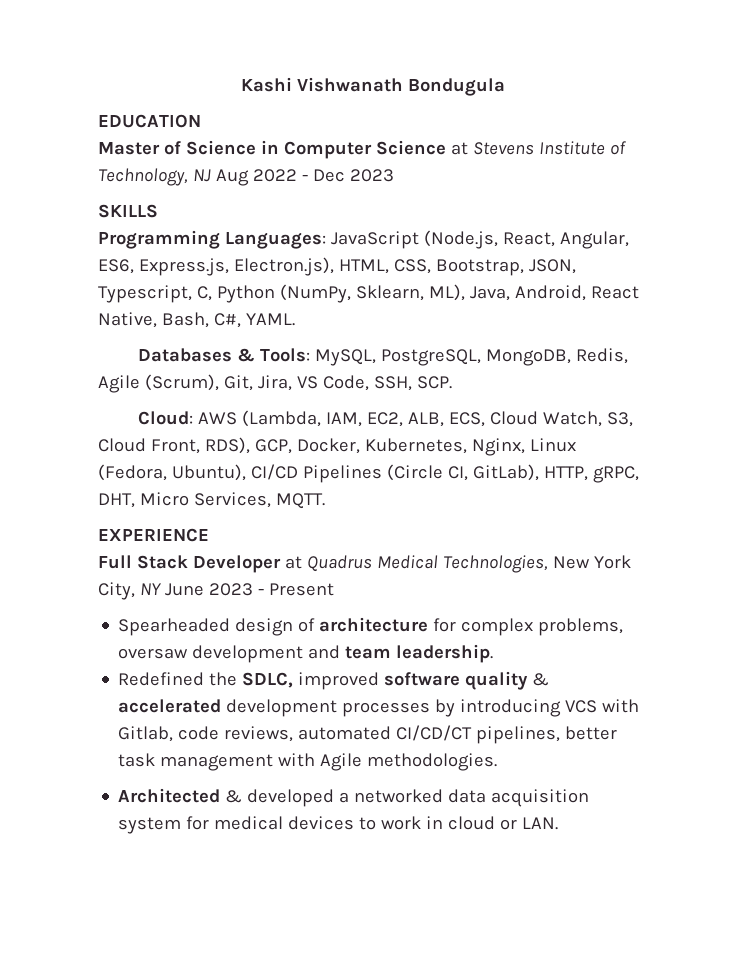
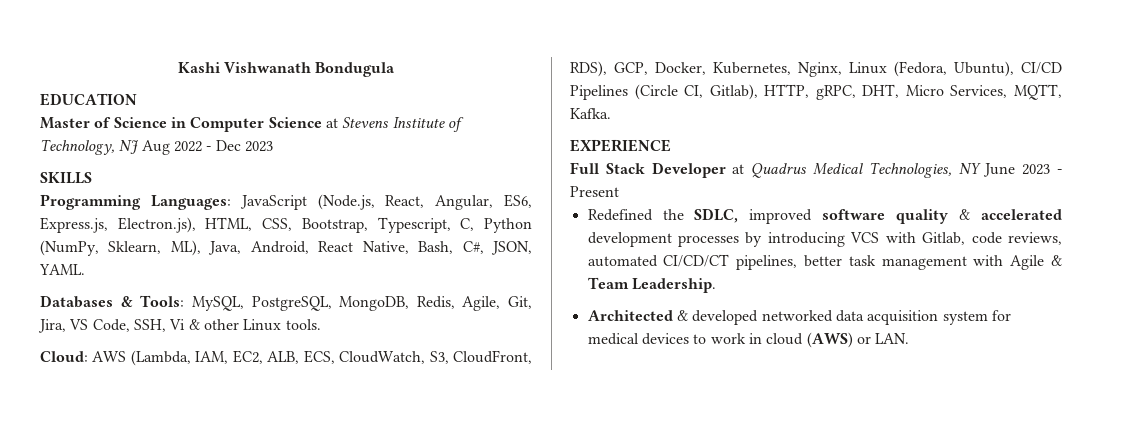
- Programming Languages: JavaScript (Node.js, React, Angular, ES6, Express.js, Electron.js), HTML, CSS, Bootstrap, JSON, Typescript, C, Python (NumPy, Sklearn, ML), Java, Android, React Native, Bash, C#, YAML.
+ Programming Languages: JavaScript (Node.js, React, Angular, ES6, Express.js, Electron.js), HTML, CSS, Bootstrap, Typescript, C, Python (NumPy, Sklearn, ML), Java, Android, React Native, Bash, C#, JSON, YAML.
- Databases & Tools: MySQL, PostgreSQL, MongoDB, Redis, Agile (Scrum), Git, Jira, VS Code, SSH, SCP.
+ Databases & Tools: MySQL, PostgreSQL, MongoDB, Redis, Agile, Git, Jira, VS Code, SSH, Vi & other Linux tools.
- Cloud: AWS (Lambda, IAM, EC2, ALB, ECS, Cloud Watch, S3, Cloud Front, RDS), GCP, Docker, Kubernetes, Nginx, Linux (Fedora, Ubuntu), CI/CD Pipelines (Circle CI, GitLab), HTTP, gRPC, DHT, Micro Services, MQTT.
+ Cloud: AWS (Lambda, IAM, EC2, ALB, ECS, CloudWatch, S3, CloudFront, RDS), GCP, Docker, Kubernetes, Nginx, Linux (Fedora, Ubuntu), CI/CD Pipelines (Circle CI, Gitlab), HTTP, gRPC, DHT, Micro Services, MQTT, Kafka.
- Full Stack Developer at Quadrus Medical Technologies, New York City, NY June 2023 - Present
+ Full Stack Developer at Quadrus Medical Technologies, NY June 2023 - Present
- Spearheaded design of architecture for complex problems, oversaw development and team leadership.
- Redefined the SDLC, improved software quality & accelerated development processes by introducing VCS with Gitlab, code reviews, automated CI/CD/CT pipelines, better task management with Agile methodologies.
+ Redefined the SDLC, improved software quality & accelerated development processes by introducing VCS with Gitlab, code reviews, automated CI/CD/CT pipelines, better task management with Agile & Team Leadership.
- Architected & developed a networked data acquisition system for medical devices to work in cloud or LAN.
+ Architected & developed networked data acquisition system for medical devices to work in cloud (AWS) or LAN.

